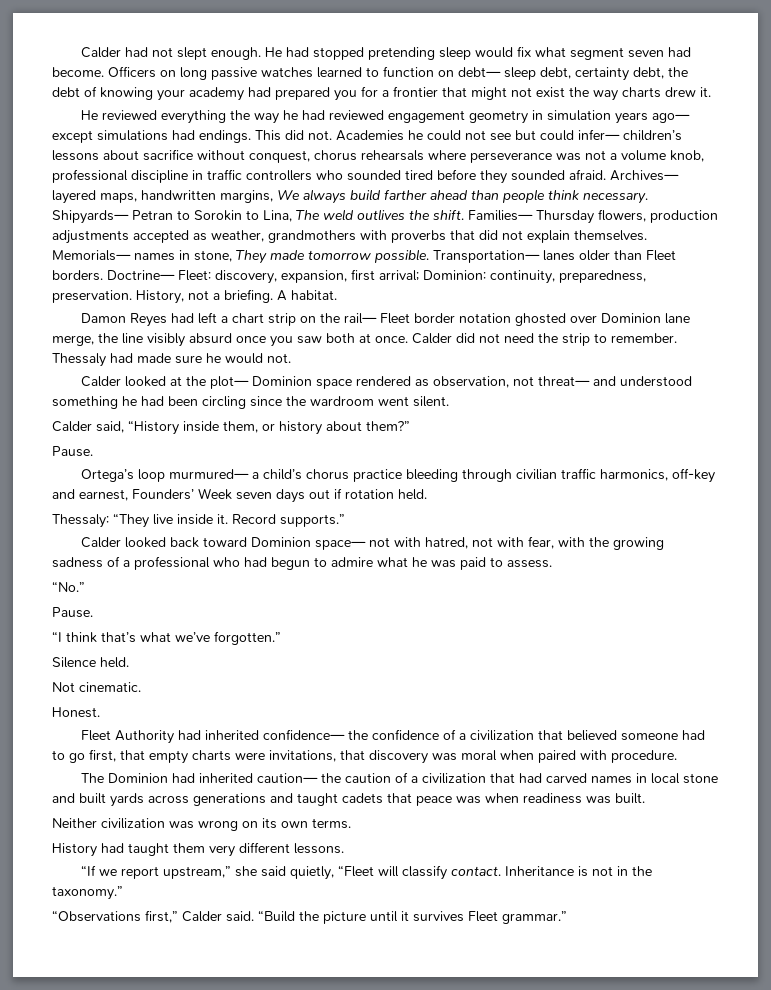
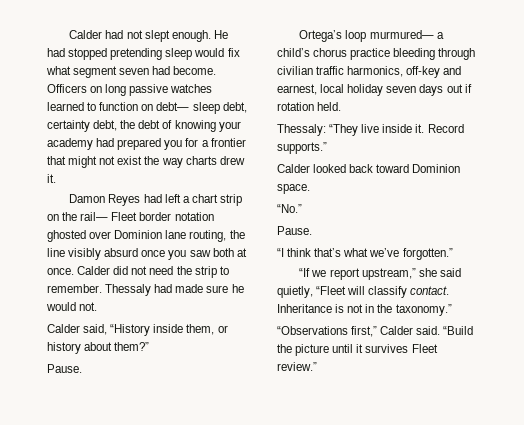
- He reviewed everything the way he had reviewed engagement geometry in simulation years ago— except simulations had endings. This did not. Academies he could not see but could infer— children’s lessons about sacrifice without conquest, chorus rehearsals where perseverance was not a volume knob, professional discipline in traffic controllers who sounded tired before they sounded afraid. Archives— layered maps, handwritten margins, We always build farther ahead than people think necessary. Shipyards— Petran to Sorokin to Lina, The weld outlives the shift. Families— Thursday flowers, production adjustments accepted as weather, grandmothers with proverbs that did not explain themselves. Memorials— names in stone, They made tomorrow possible. Transportation— lanes older than Fleet borders. Doctrine— Fleet: discovery, expansion, first arrival; Dominion: continuity, preparedness, preservation. History, not a briefing. A habitat.
- Damon Reyes had left a chart strip on the rail— Fleet border notation ghosted over Dominion lane merge, the line visibly absurd once you saw both at once.
+ Damon Reyes had left a chart strip on the rail— Fleet border notation ghosted over Dominion lane routing, the line visibly absurd once you saw both at once.
- Calder looked at the plot— Dominion space rendered as observation, not threat— and understood something he had been circling since the wardroom went silent.
- Ortega’s loop murmured— a child’s chorus practice bleeding through civilian traffic harmonics, off-key and earnest, Founders’ Week seven days out if rotation held.
+ Ortega’s loop murmured— a child’s chorus practice bleeding through civilian traffic harmonics, off-key and earnest, local holiday seven days out if rotation held.
- Calder looked back toward Dominion space— not with hatred, not with fear, with the growing sadness of a professional who had begun to admire what he was paid to assess.
+ Calder looked back toward Dominion space.
- Silence held.
- Not cinematic.
- Honest.
- Fleet Authority had inherited confidence— the confidence of a civilization that believed someone had to go first, that empty charts were invitations, that discovery was moral when paired with procedure.
- The Dominion had inherited caution— the caution of a civilization that had carved names in local stone and built yards across generations and taught cadets that peace was when readiness was built.
- Neither civilization was wrong on its own terms.
- History had taught them very different lessons.
- “Build the picture until it survives Fleet grammar.”
+ “Build the picture until it survives Fleet review.”

